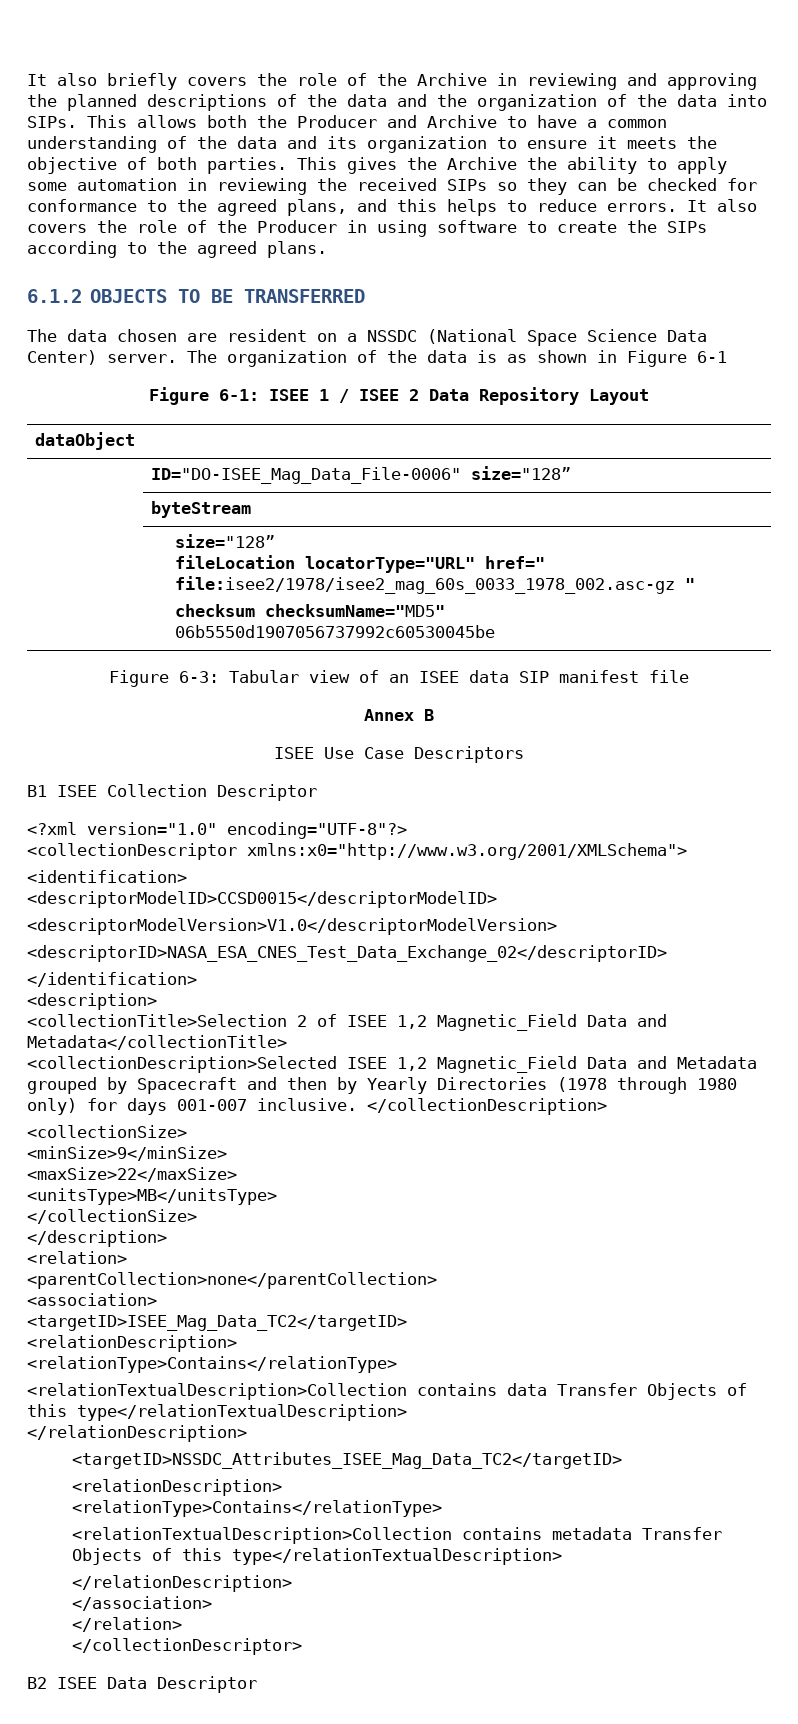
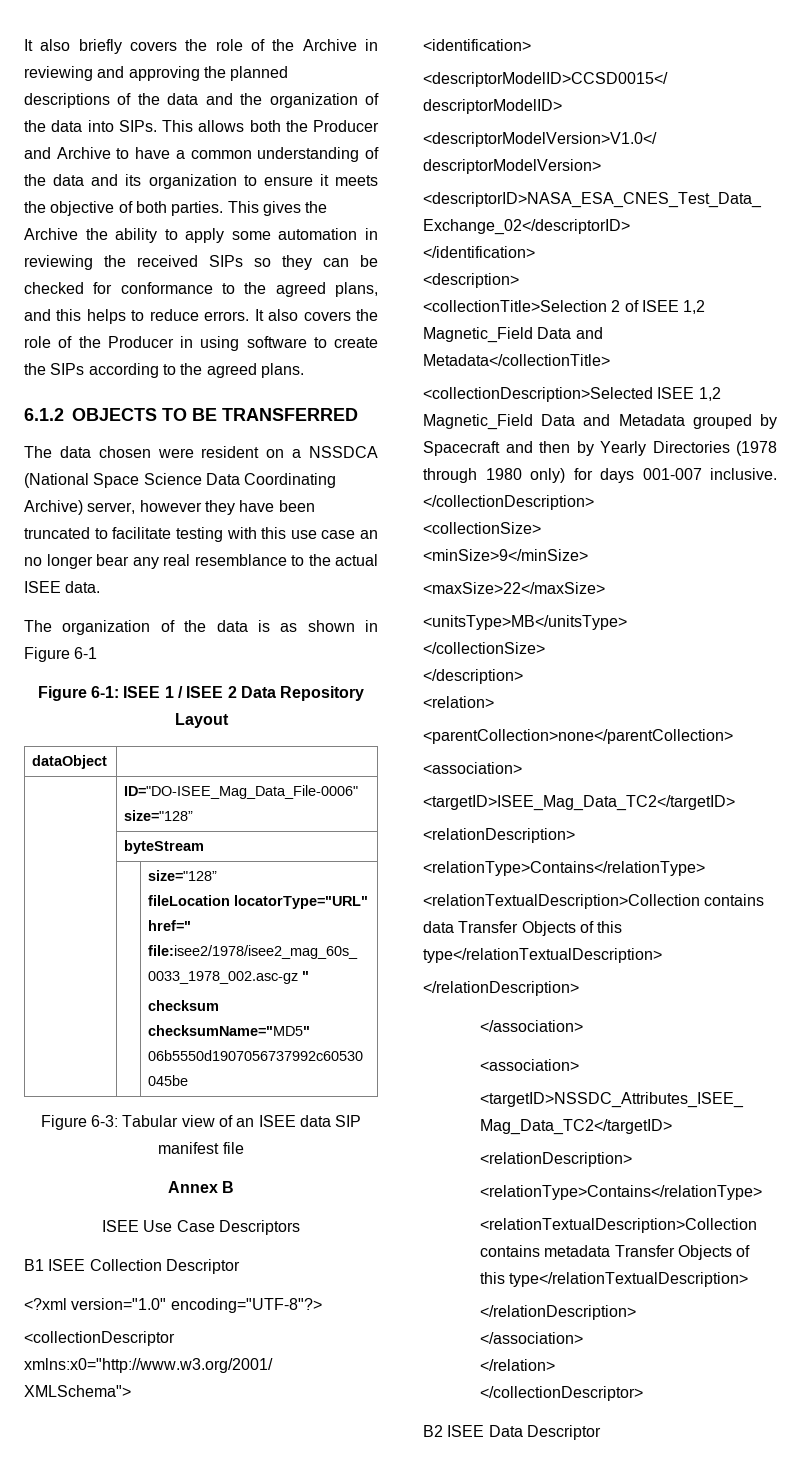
- The data chosen are resident on a NSSDC (National Space Science Data Center) server. The organization of the data is as shown in Figure 6-1
+ The data chosen were resident on a NSSDCA (National Space Science Data Coordinating Archive) server, however they have been truncated to facilitate testing with this use case an no longer bear any real resemblance to the actual ISEE data.
+ The organization of the data is as shown in Figure 6-1
  <relationTextualDescription>Collection contains data Transfer Objects of this type</relationTextualDescription>
  </relationDescription>
+ </association>
+ <association>

